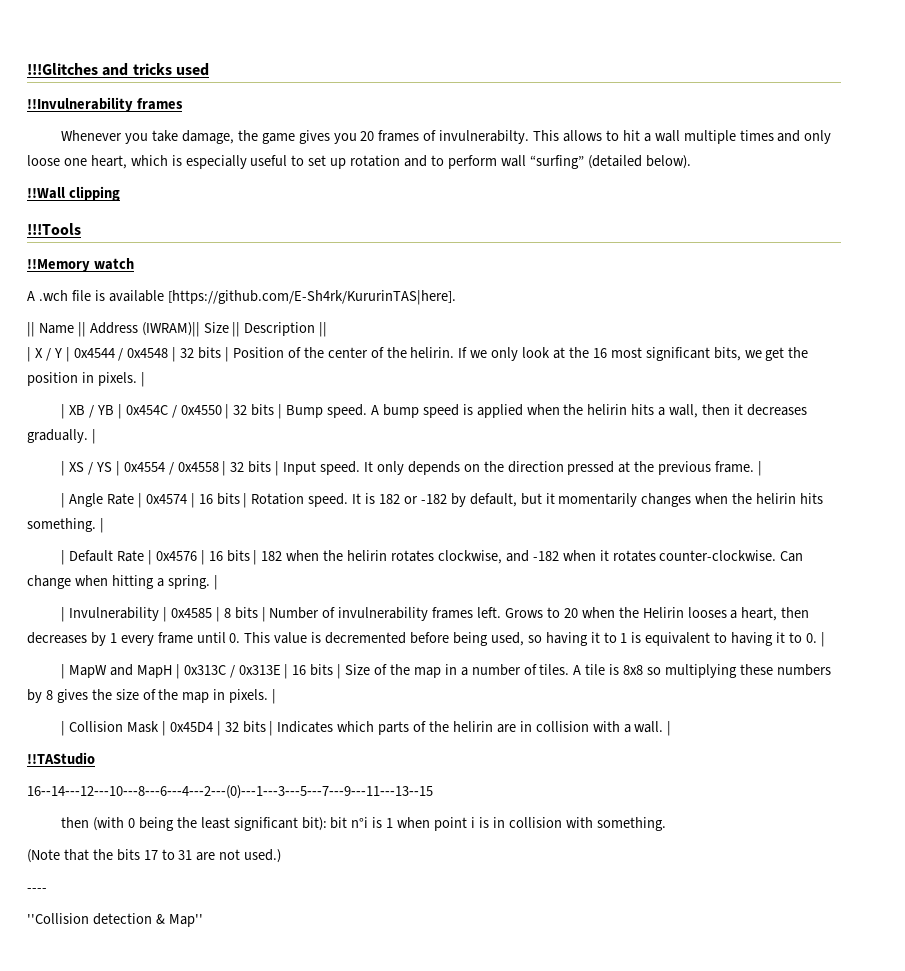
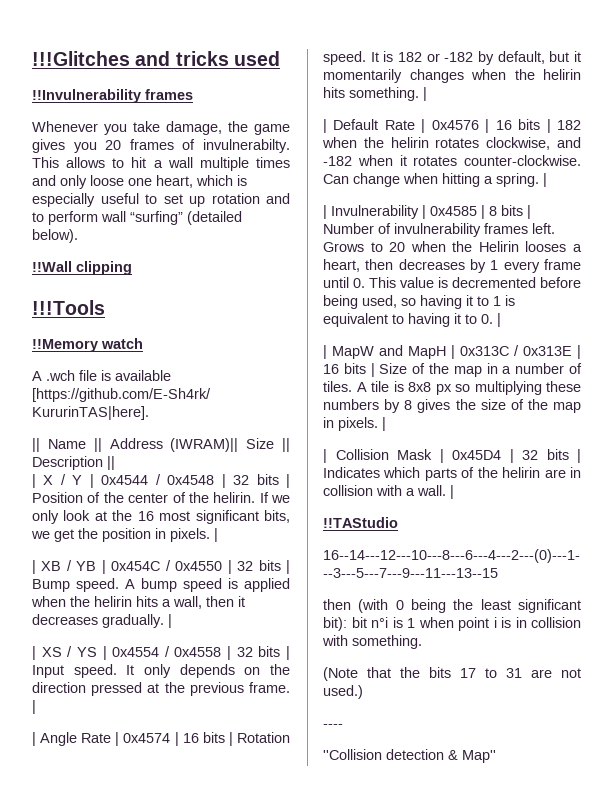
- A tile is 8x8 so multiplying these numbers by 8 gives the size of the map in pixels.
+ A tile is 8x8 px so multiplying these numbers by 8 gives the size of the map in pixels.

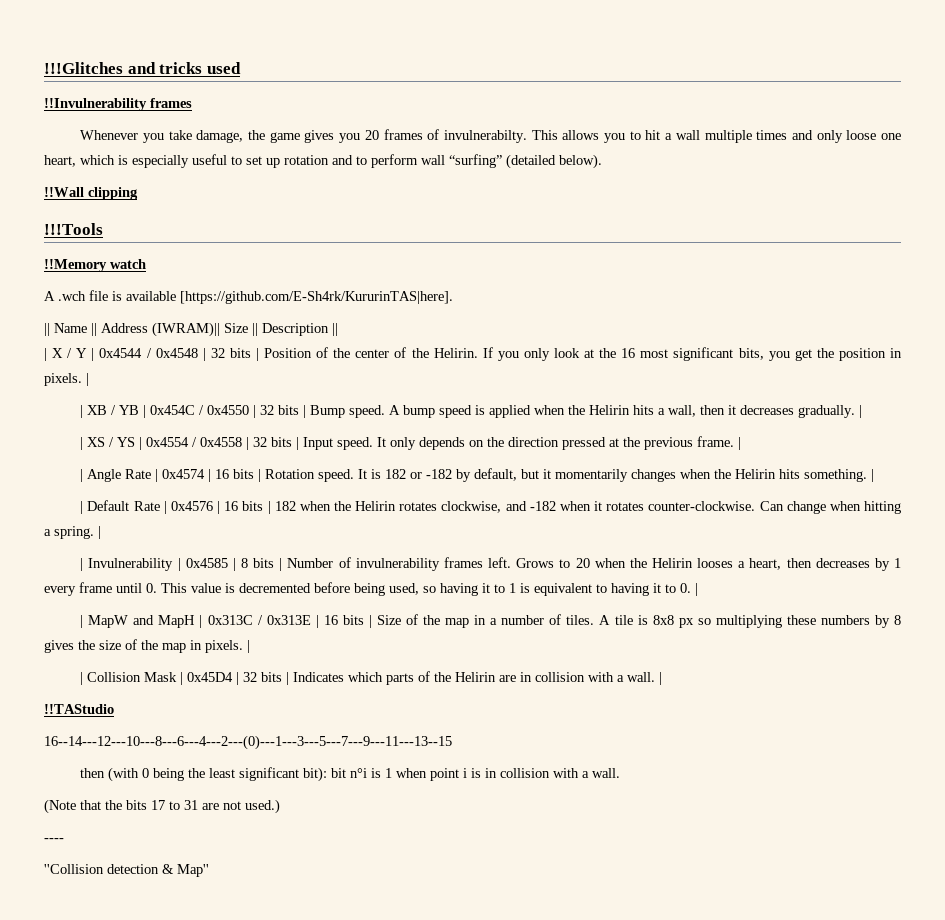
- This allows to hit a wall multiple times and only loose one heart, which is especially useful to set up rotation and to perform wall “surfing” (detailed below).
+ This allows you to hit a wall multiple times and only loose one heart, which is especially useful to set up rotation and to perform wall “surfing” (detailed below).
- | X / Y | 0x4544 / 0x4548 | 32 bits | Position of the center of the helirin. If we only look at the 16 most significant bits, we get the position in pixels.
+ | X / Y | 0x4544 / 0x4548 | 32 bits | Position of the center of the Helirin. If you only look at the 16 most significant bits, you get the position in pixels.
- A bump speed is applied when the helirin hits a wall, then it decreases gradually.
+ A bump speed is applied when the Helirin hits a wall, then it decreases gradually.
- It is 182 or -182 by default, but it momentarily changes when the helirin hits something.
+ It is 182 or -182 by default, but it momentarily changes when the Helirin hits something.
- | Default Rate | 0x4576 | 16 bits | 182 when the helirin rotates clockwise, and -182 when it rotates counter-clockwise.
+ | Default Rate | 0x4576 | 16 bits | 182 when the Helirin rotates clockwise, and -182 when it rotates counter-clockwise.
- | Collision Mask | 0x45D4 | 32 bits | Indicates which parts of the helirin are in collision with a wall.
+ | Collision Mask | 0x45D4 | 32 bits | Indicates which parts of the Helirin are in collision with a wall.
- then (with 0 being the least significant bit): bit n°i is 1 when point i is in collision with something.
+ then (with 0 being the least significant bit): bit n°i is 1 when point i is in collision with a wall.

